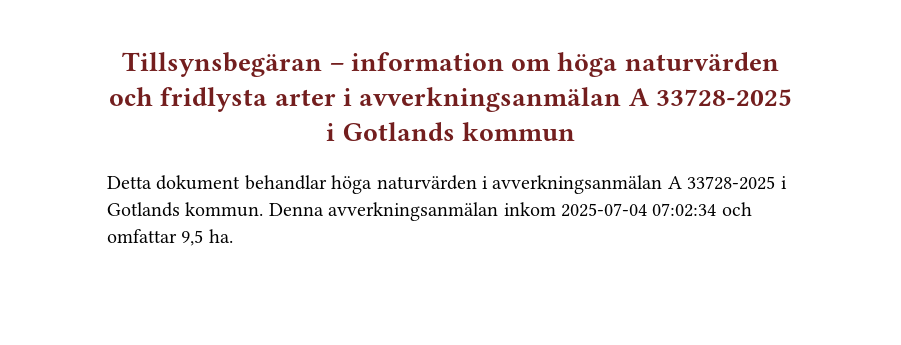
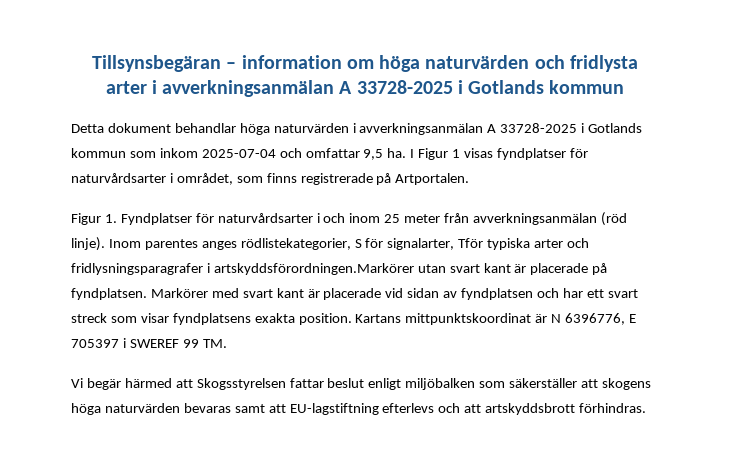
- Detta dokument behandlar höga naturvärden i avverkningsanmälan A 33728-2025 i Gotlands kommun. Denna avverkningsanmälan inkom 2025-07-04 07:02:34 och omfattar 9,5 ha.
+ Detta dokument behandlar höga naturvärden i avverkningsanmälan A 33728-2025 i Gotlands kommun som inkom 2025-07-04 och omfattar 9,5 ha.
+ I Figur 1 visas fyndplatser för naturvårdsarter i området, som finns registrerade på Artportalen.
+ Figur 1. Fyndplatser för naturvårdsarter i och inom 25 meter från avverkningsanmälan (röd linje). Inom parentes anges rödlistekategorier, S för signalarter, Tför typiska arter och fridlysningsparagrafer i artskyddsförordningen.Markörer utan svart kant är placerade på fyndplatsen. Markörer med svart kant är placerade vid sidan av fyndplatsen och har ett svart streck som visar fyndplatsens exakta position. Kartans mittpunktskoordinat är N 6396776, E 705397 i SWEREF 99 TM.
+ Vi begär härmed att Skogsstyrelsen fattar beslut enligt miljöbalken som säkerställer att skogens höga naturvärden bevaras samt att EU-lagstiftning efterlevs och att artskyddsbrott förhindras.

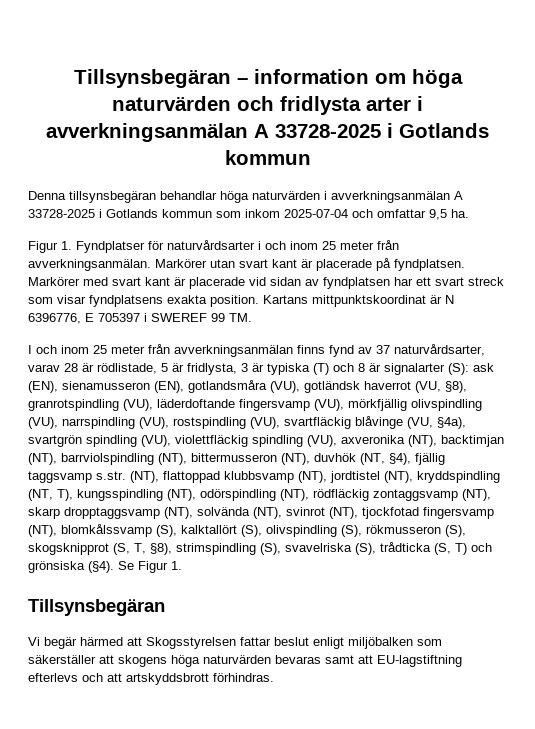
- Detta dokument behandlar höga naturvärden i avverkningsanmälan A 33728-2025 i Gotlands kommun som inkom 2025-07-04 och omfattar 9,5 ha. I Figur 1 visas fyndplatser för naturvårdsarter i området, som finns registrerade på Artportalen.
+ Denna tillsynsbegäran behandlar höga naturvärden i avverkningsanmälan A 33728-2025 i Gotlands kommun som inkom 2025-07-04 och omfattar 9,5 ha.
- Figur 1. Fyndplatser för naturvårdsarter i och inom 25 meter från avverkningsanmälan (röd linje). Inom parentes anges rödlistekategorier, S för signalarter, Tför typiska arter och fridlysningsparagrafer i artskyddsförordningen.Markörer utan svart kant är placerade på fyndplatsen.
+ Figur 1. Fyndplatser för naturvårdsarter i och inom 25 meter från avverkningsanmälan. Markörer utan svart kant är placerade på fyndplatsen.
- Markörer med svart kant är placerade vid sidan av fyndplatsen och har ett svart streck som visar fyndplatsens exakta position.
+ Markörer med svart kant är placerade vid sidan av fyndplatsen har ett svart streck som visar fyndplatsens exakta position.
+ I och inom 25 meter från avverkningsanmälan finns fynd av 37 naturvårdsarter, varav 28 är rödlistade, 5 är fridlysta, 3 är typiska (T) och 8 är signalarter (S): ask (EN), sienamusseron (EN), gotlandsmåra (VU), gotländsk haverrot (VU, §8), granrotspindling (VU), läderdoftande fingersvamp (VU), mörkfjällig olivspindling (VU), narrspindling (VU), rostspindling (VU), svartfläckig blåvinge (VU, §4a), svartgrön spindling (VU), violettfläckig spindling (VU), axveronika (NT), backtimjan (NT), barrviolspindling (NT), bittermusseron (NT), duvhök (NT, §4), fjällig taggsvamp s.str. (NT), flattoppad klubbsvamp (NT), jordtistel (NT), kryddspindling (NT, T), kungsspindling (NT), odörspindling (NT), rödfläckig zontaggsvamp (NT), skarp dropptaggsvamp (NT), solvända (NT), svinrot (NT), tjockfotad fingersvamp (NT), blomkålssvamp (S), kalktallört (S), olivspindling (S), rökmusseron (S), skogsknipprot (S, T, §8), strimspindling (S), svavelriska (S), trådticka (S, T) och grönsiska (§4). Se Figur 1.
+ Tillsynsbegäran

